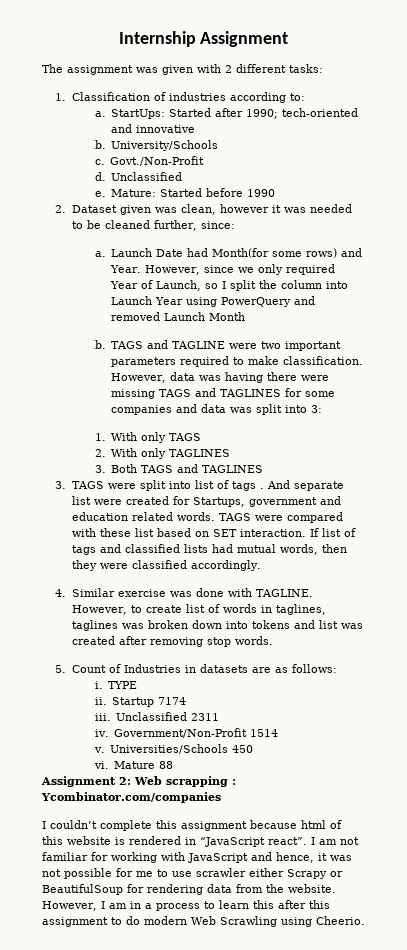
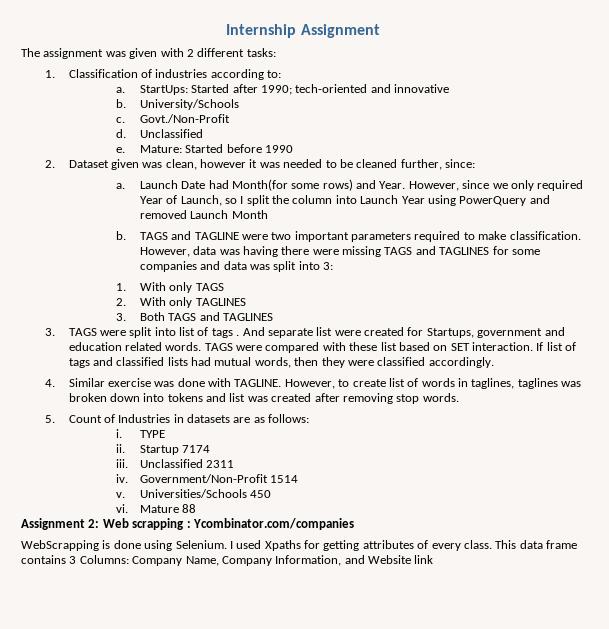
- I couldn’t complete this assignment because html of this website is rendered in “JavaScript react”. I am not familiar for working with JavaScript and hence, it was not possible for me to use scrawler either Scrapy or BeautifulSoup for rendering data from the website. However, I am in a process to learn this after this assignment to do modern Web Scrawling using Cheerio.
+ WebScrapping is done using Selenium. I used Xpaths for getting attributes of every class. This data frame contains 3 Columns: Company Name, Company Information, and Website link

